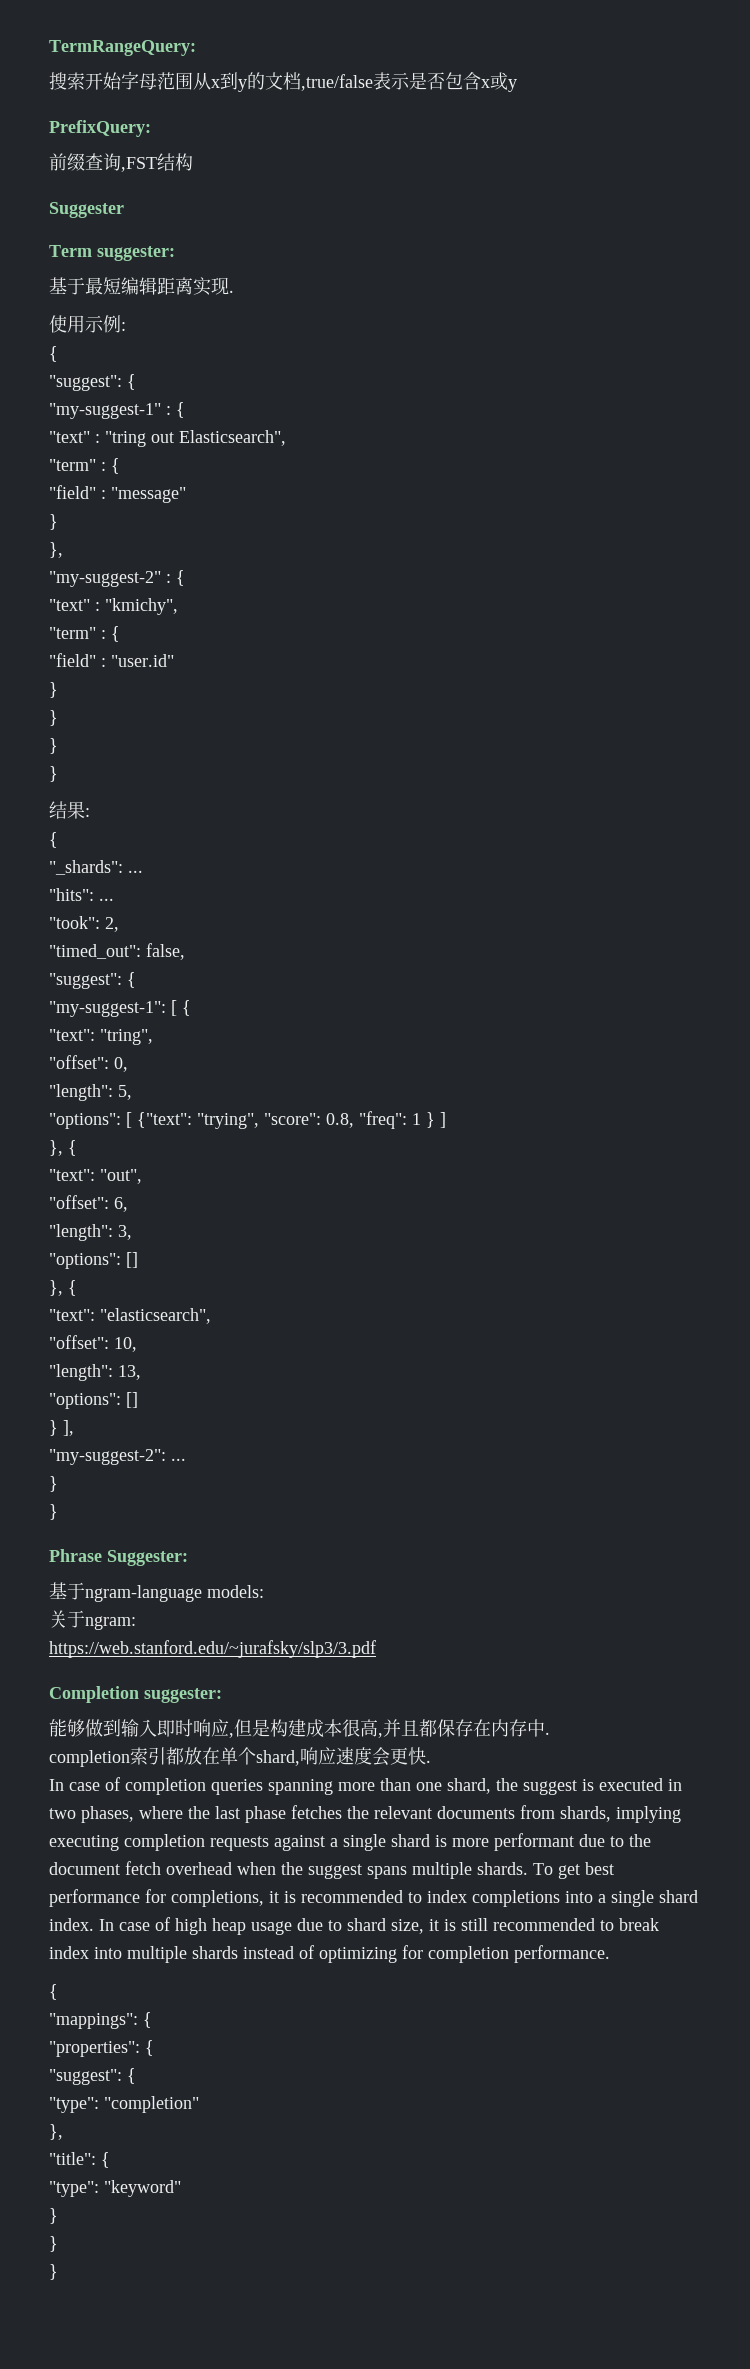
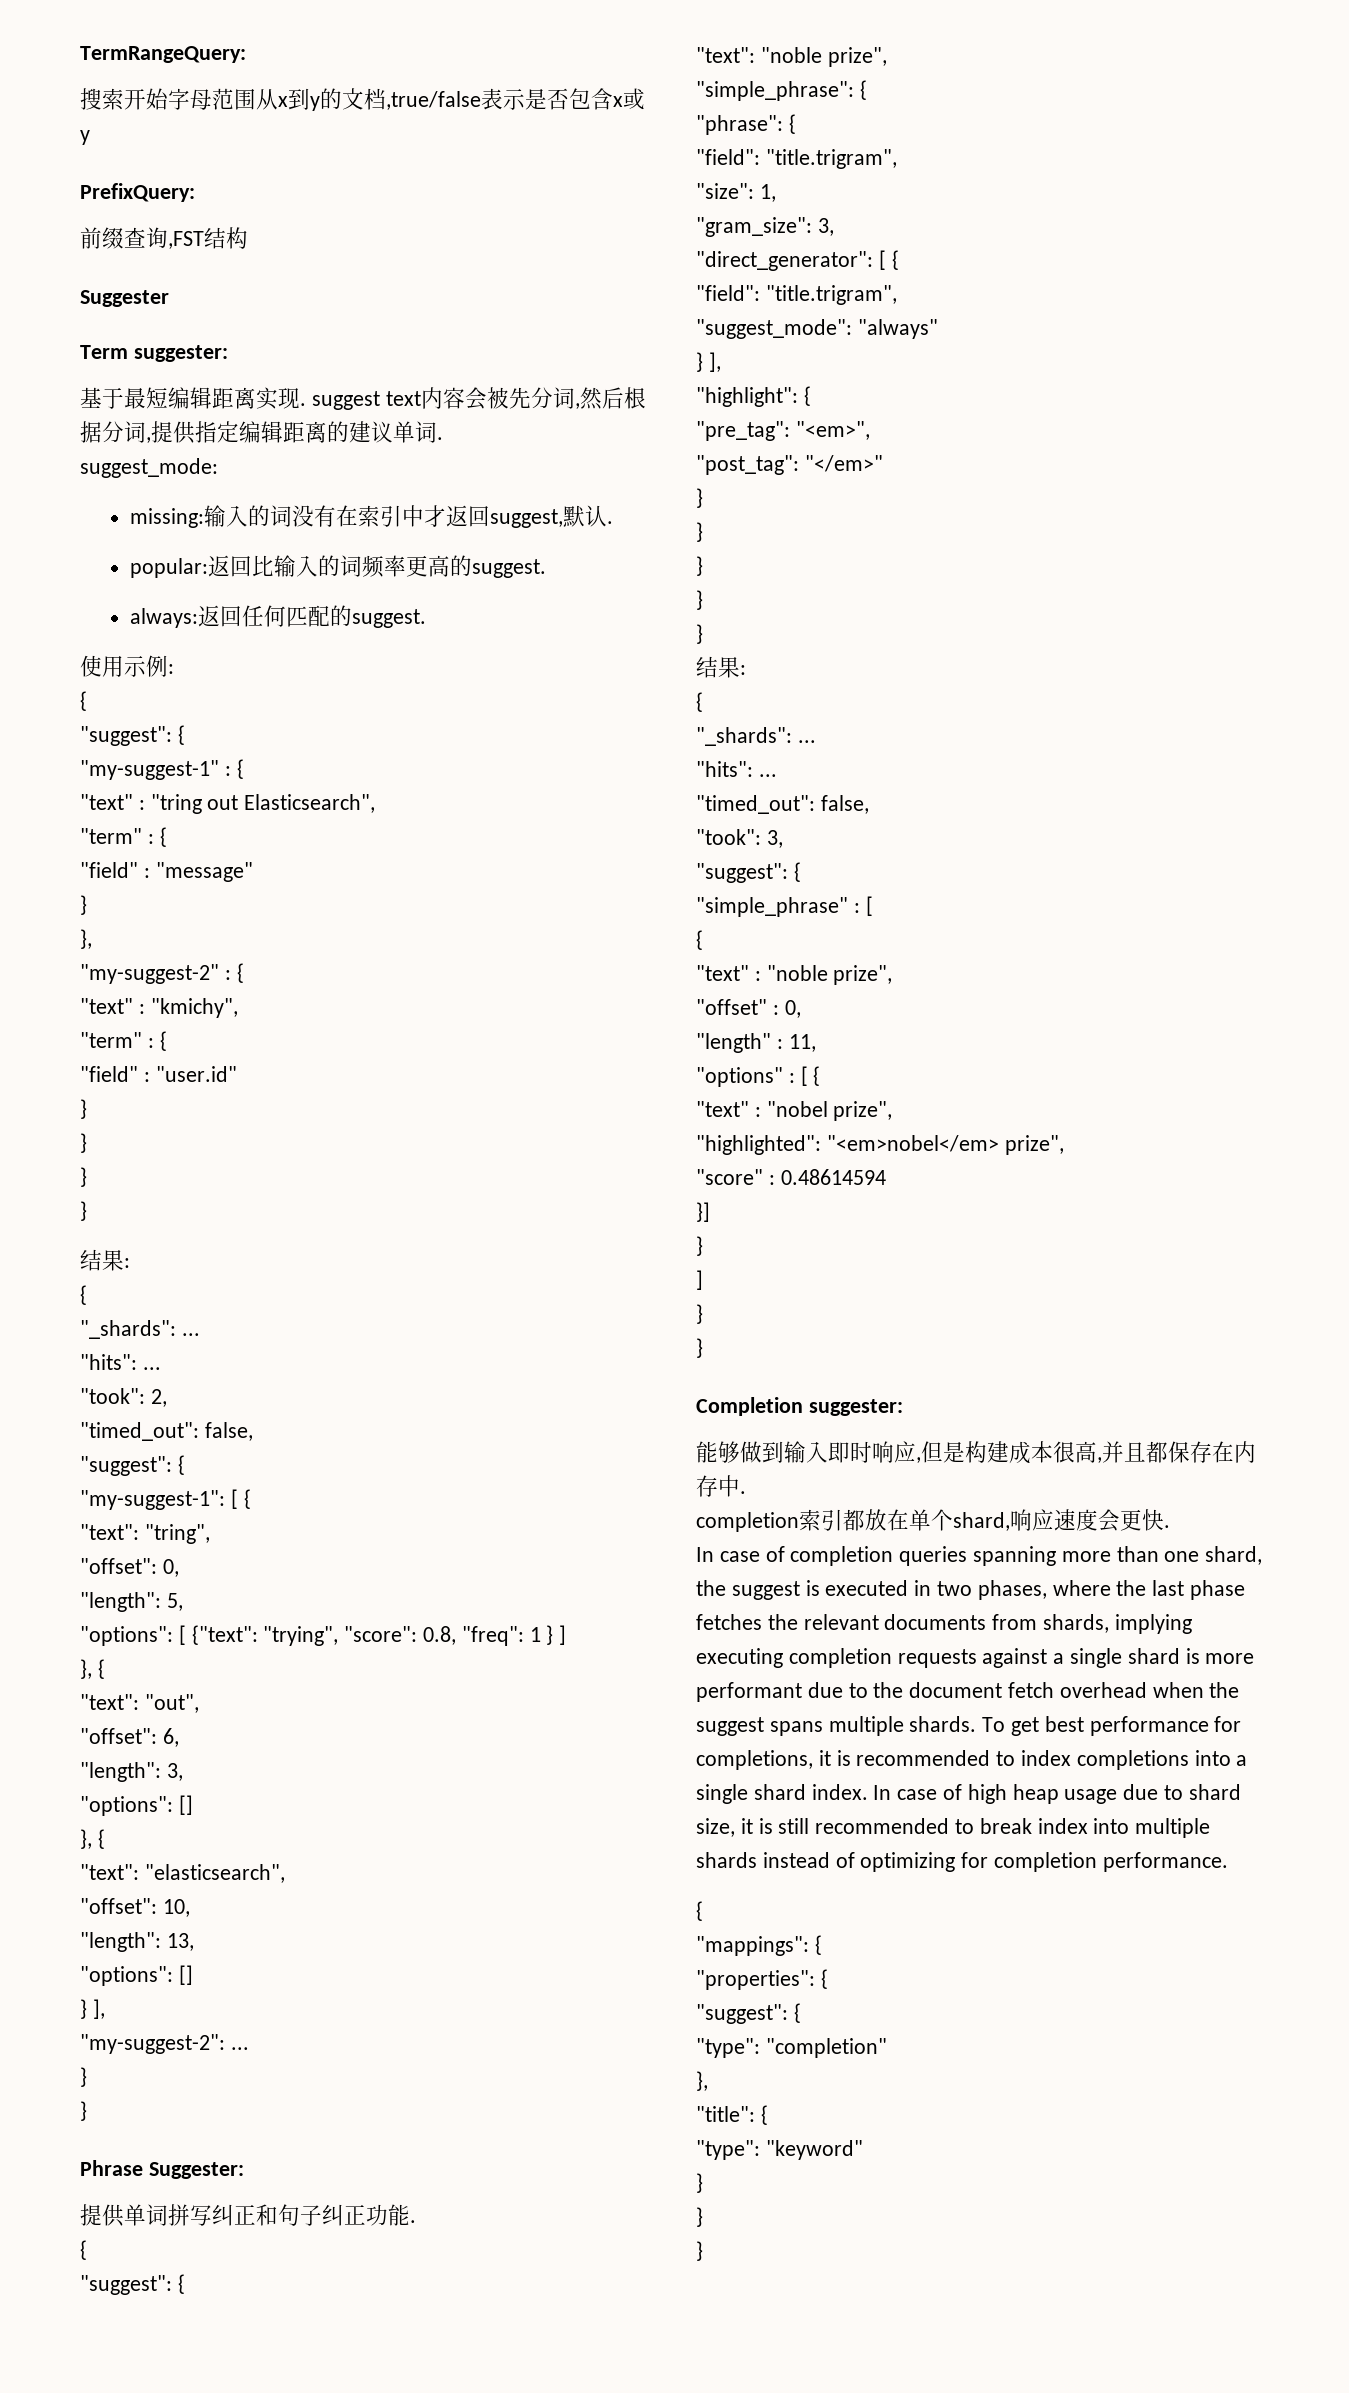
- 基于最短编辑距离实现.
+ 基于最短编辑距离实现. suggest text内容会被先分词,然后根据分词,提供指定编辑距离的建议单词.
+ suggest_mode:
+ missing:输入的词没有在索引中才返回suggest,默认.
+ popular:返回比输入的词频率更高的suggest.
+ always:返回任何匹配的suggest.
- 基于ngram-language models:
- 关于ngram:
- https://web.stanford.edu/~jurafsky/slp3/3.pdf
+ 提供单词拼写纠正和句子纠正功能.
+ {
+ "suggest": {
+ "text": "noble prize",
+ "simple_phrase": {
+ "phrase": {
+ "field": "title.trigram",
+ "size": 1,
+ "gram_size": 3,
+ "direct_generator": [ {
+ "field": "title.trigram",
+ "suggest_mode": "always"
+ } ],
+ "highlight": {
+ "pre_tag": "<em>",
+ "post_tag": "</em>"
+ }
+ }
+ }
+ }
+ }
+ 结果:
+ {
+ "_shards": ...
+ "hits": ...
+ "timed_out": false,
+ "took": 3,
+ "suggest": {
+ "simple_phrase" : [
+ {
+ "text" : "noble prize",
+ "offset" : 0,
+ "length" : 11,
+ "options" : [ {
+ "text" : "nobel prize",
+ "highlighted": "<em>nobel</em> prize",
+ "score" : 0.48614594
+ }]
+ }
+ ]
+ }
+ }

